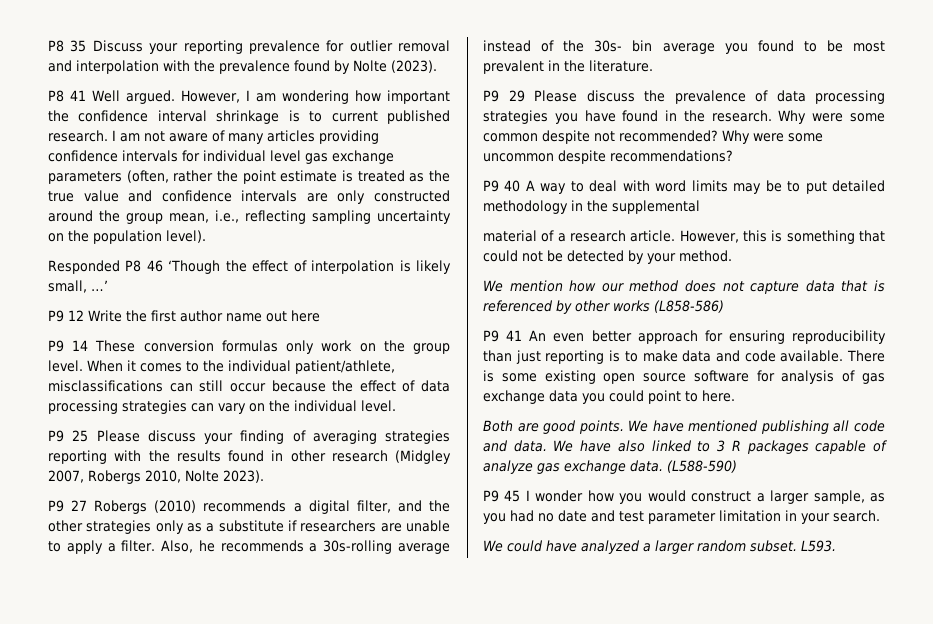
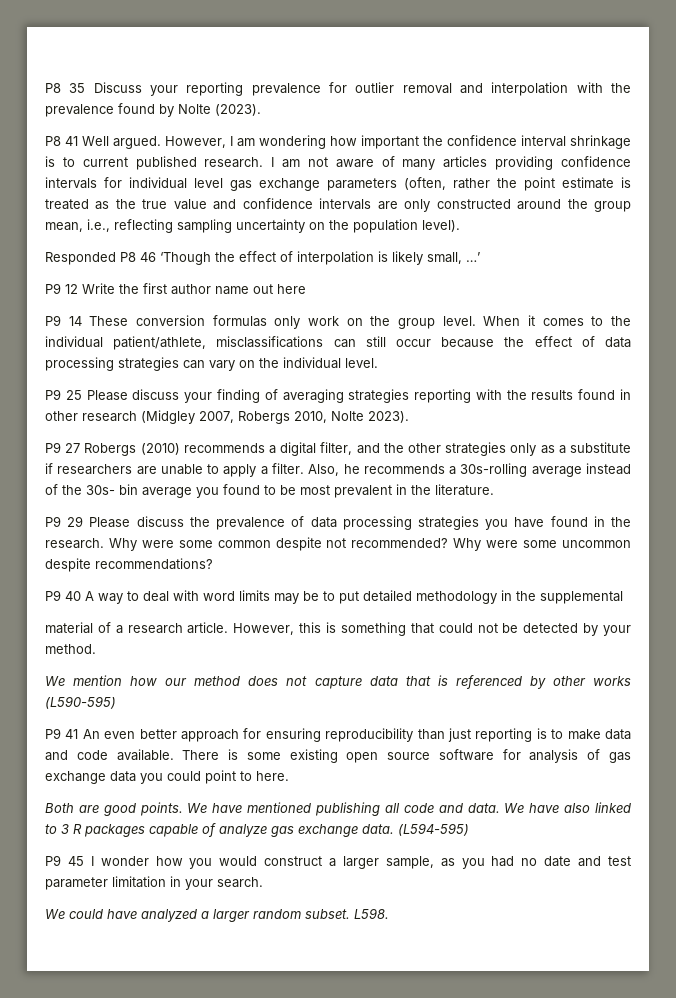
- We mention how our method does not capture data that is referenced by other works (L858-586)
+ We mention how our method does not capture data that is referenced by other works (L590-595)
- (L588-590)
+ (L594-595)
- L593.
+ L598.

